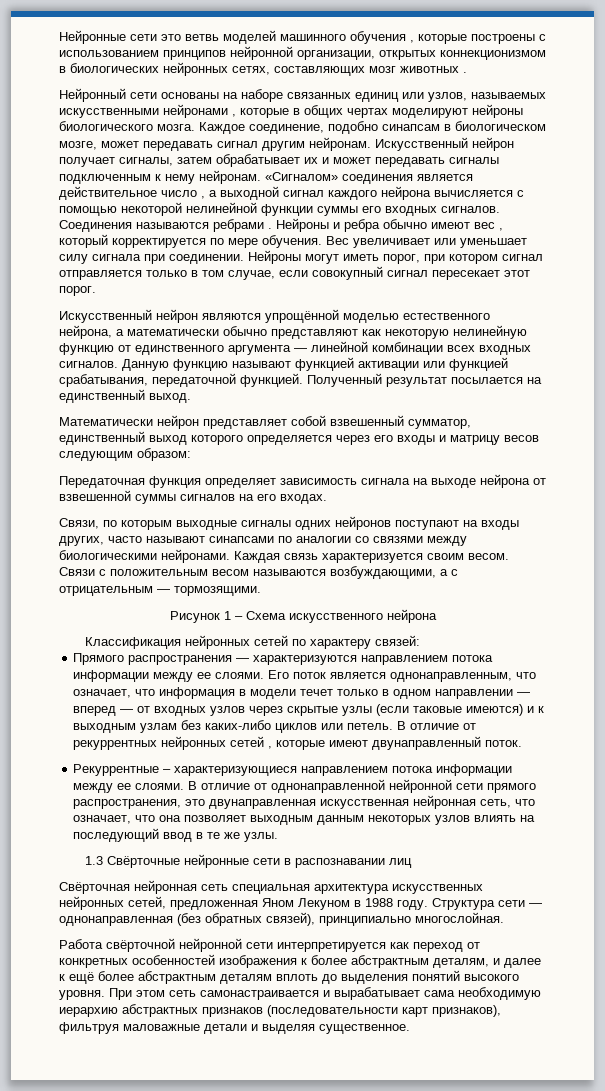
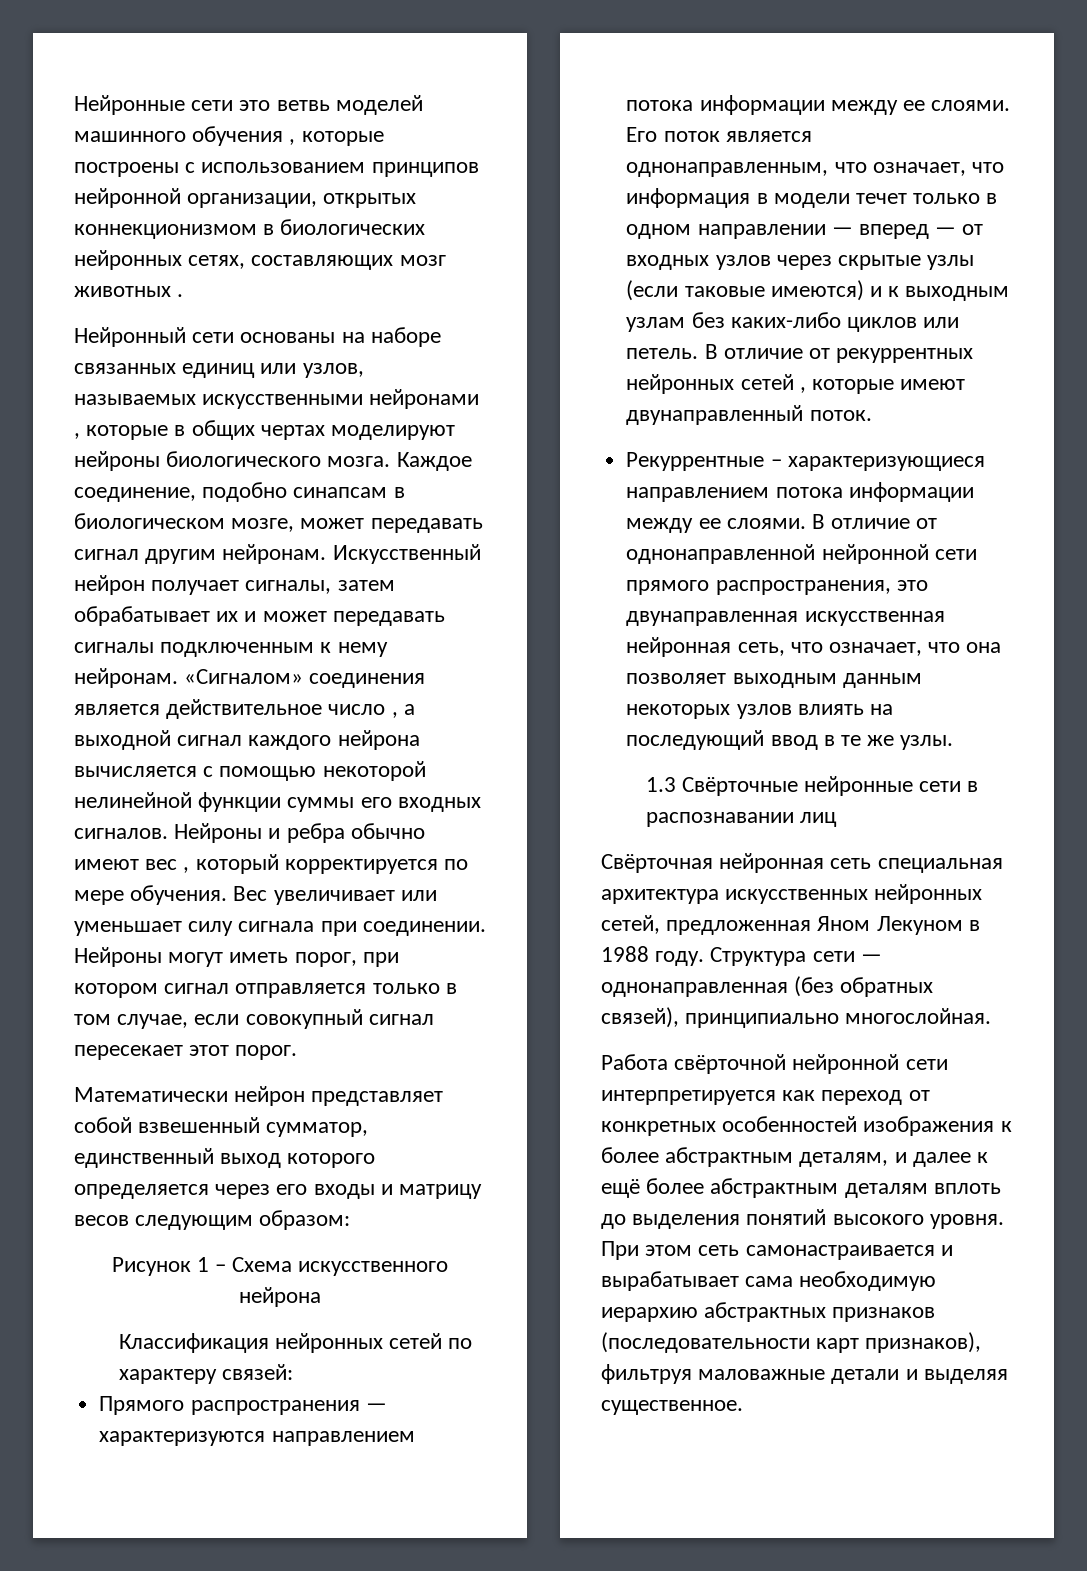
- Соединения называются ребрами .
- Искусственный нейрон являются упрощённой моделью естественного нейрона, а математически обычно представляют как некоторую нелинейную функцию от единственного аргумента — линейной комбинации всех входных сигналов. Данную функцию называют функцией активации или функцией срабатывания, передаточной функцией. Полученный результат посылается на единственный выход.
- Передаточная функция определяет зависимость сигнала на выходе нейрона от взвешенной суммы сигналов на его входах.
- Связи, по которым выходные сигналы одних нейронов поступают на входы других, часто называют синапсами по аналогии со связями между биологическими нейронами. Каждая связь характеризуется своим весом. Связи с положительным весом называются возбуждающими, а с отрицательным — тормозящими.

